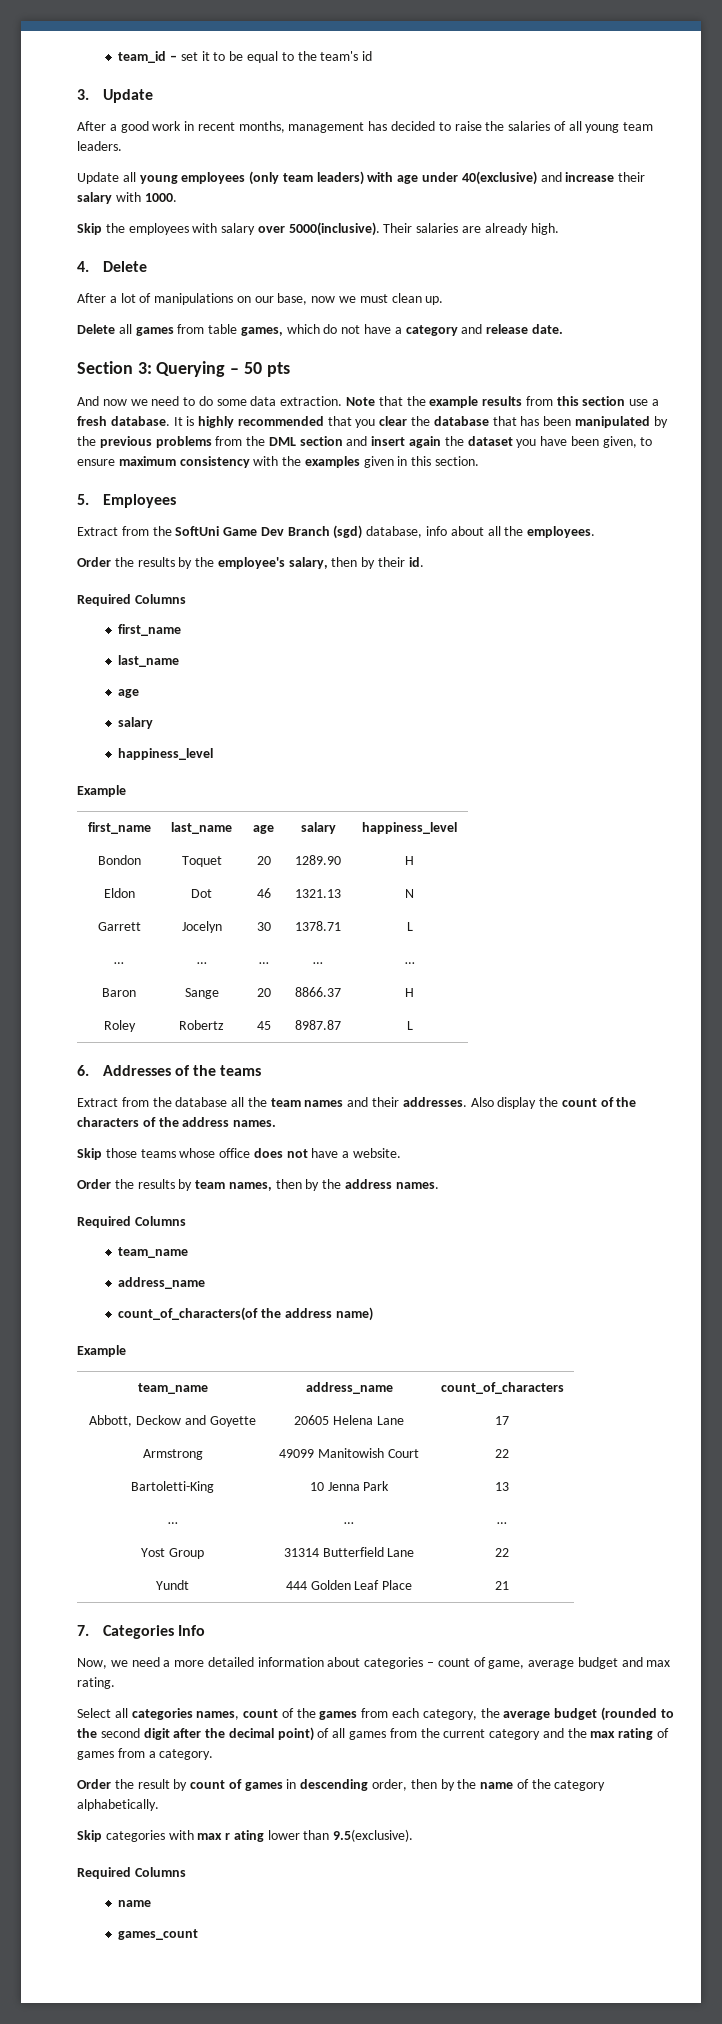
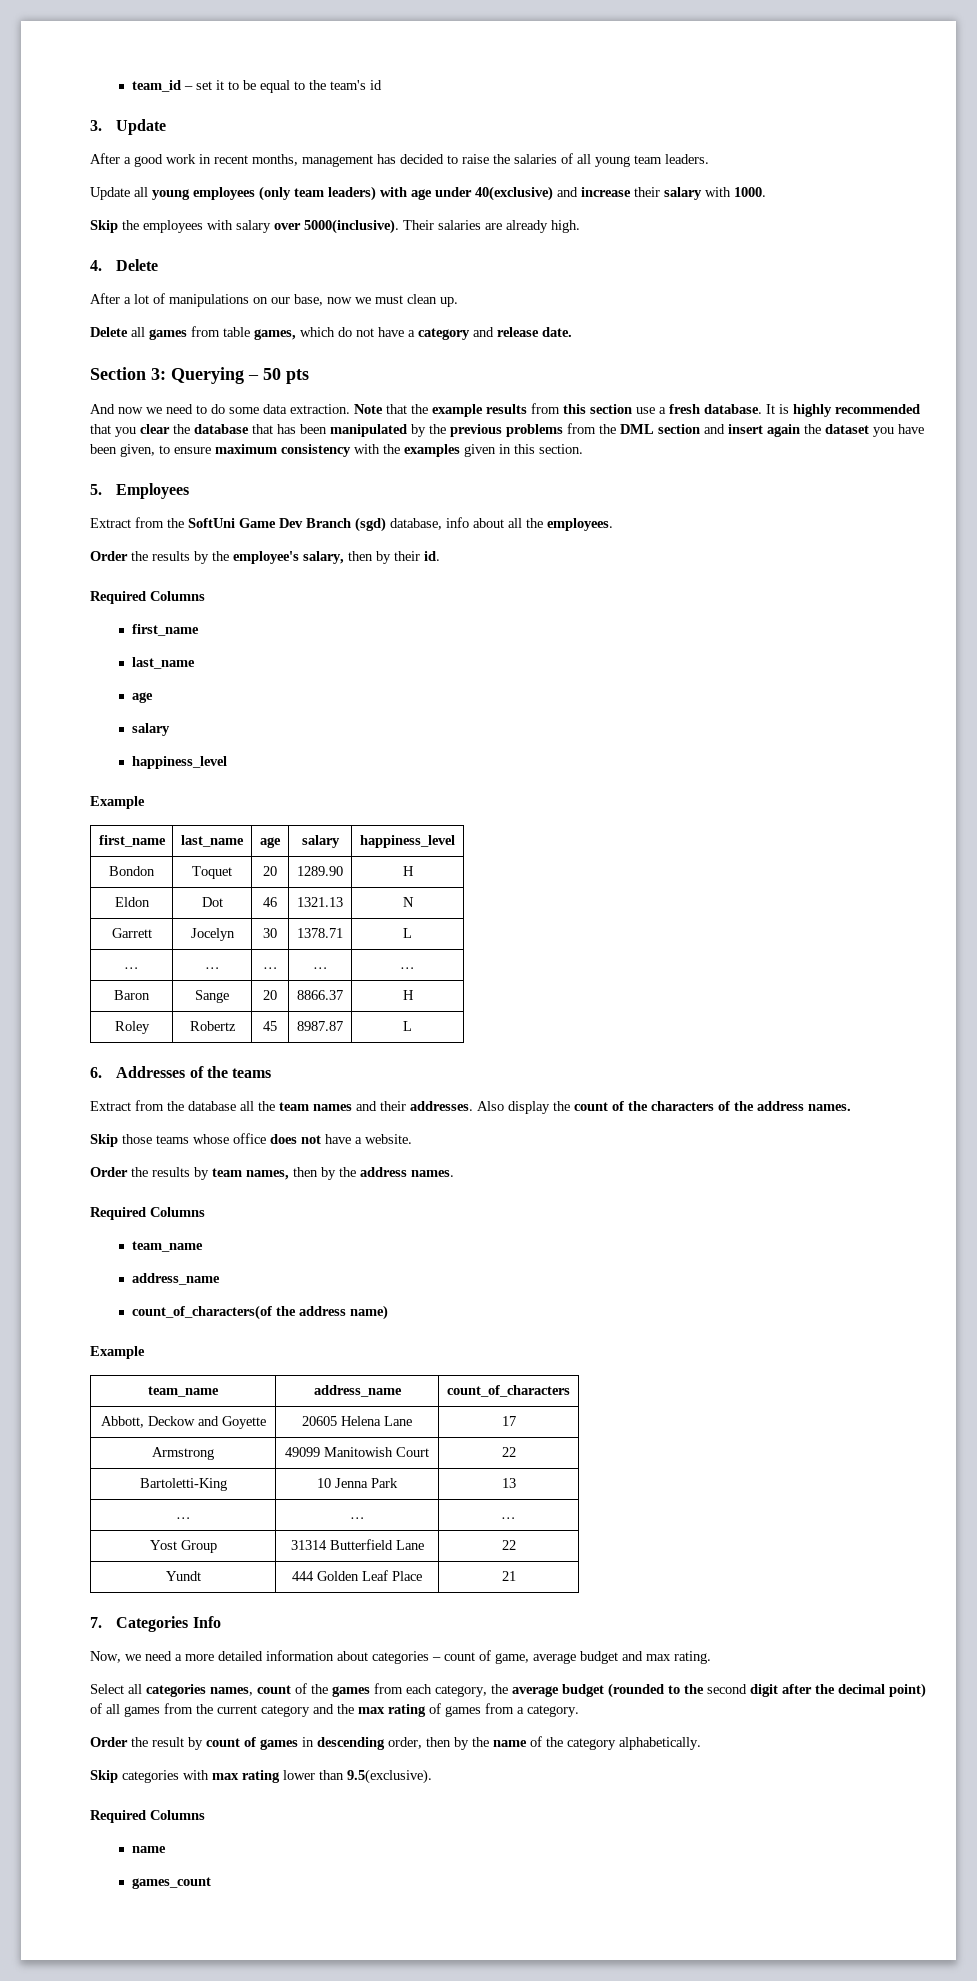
- Skip categories with max r ating lower than 9.5(exclusive).
+ Skip categories with max rating lower than 9.5(exclusive).

